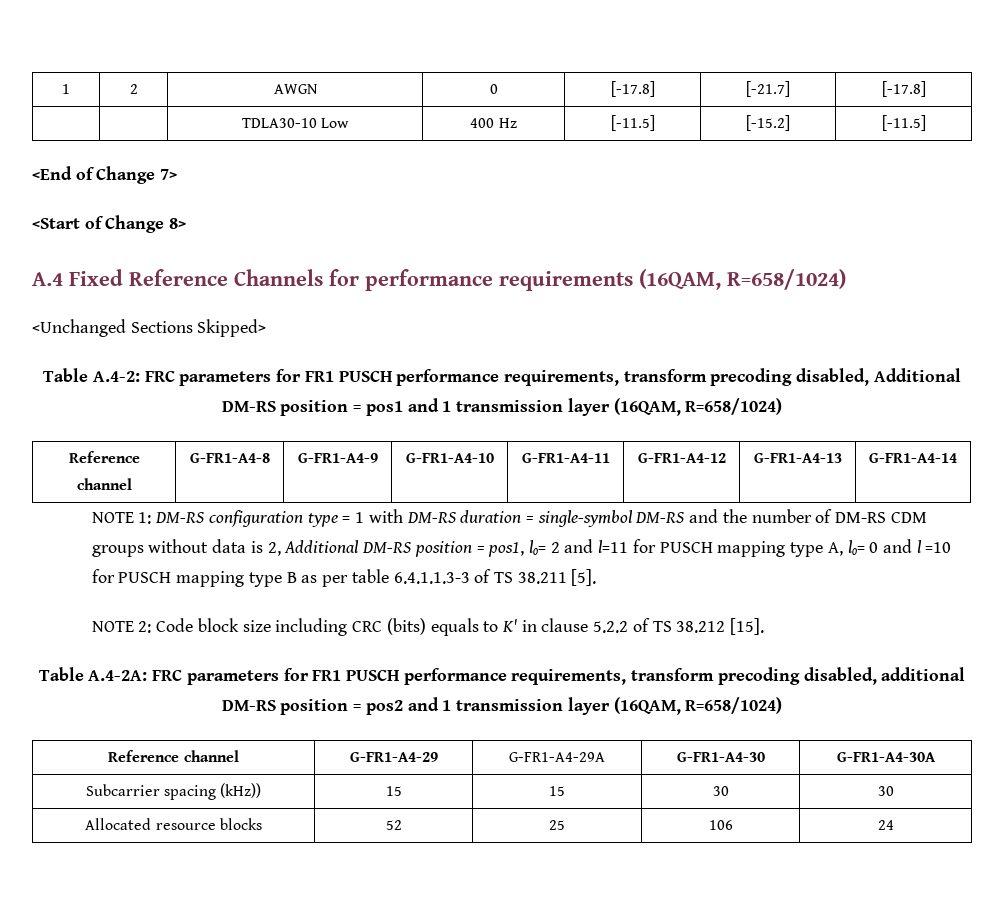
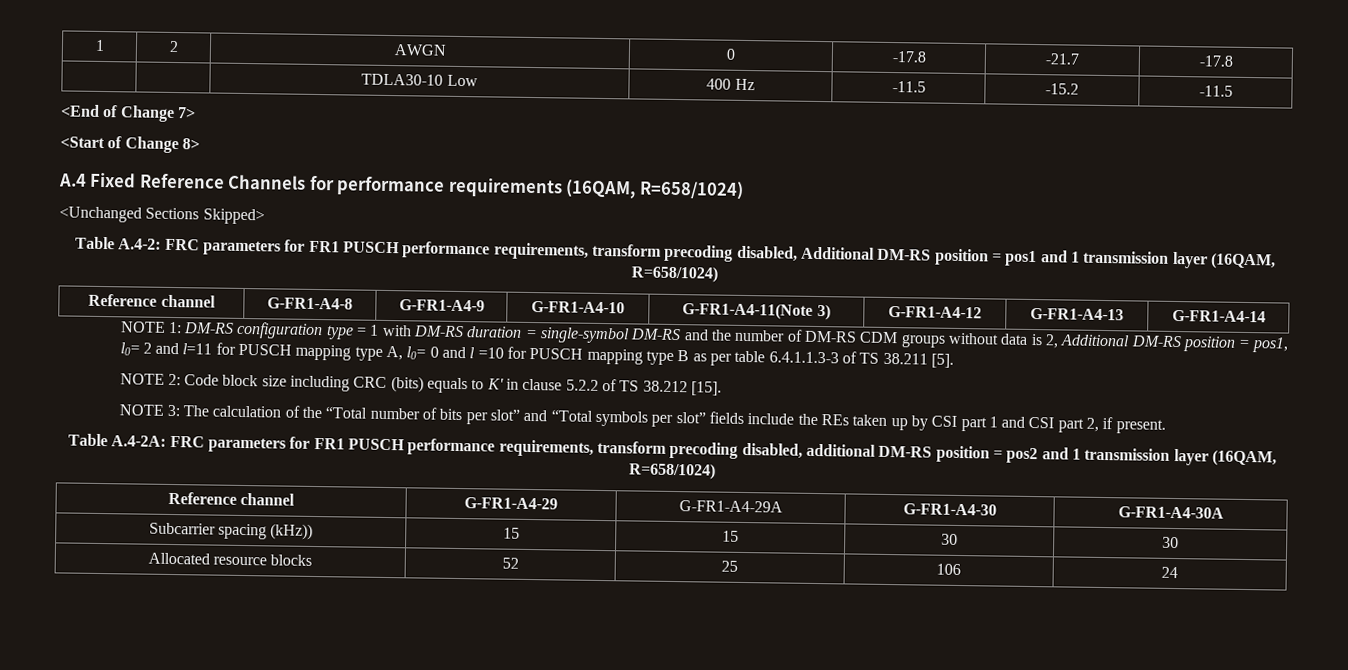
- 1 | 2 | AWGN | 0 | [-17.8] | [-21.7] | [-17.8]
+ 1 | 2 | AWGN | 0 | -17.8 | -21.7 | -17.8
- | | TDLA30-10 Low | 400 Hz | [-11.5] | [-15.2] | [-11.5]
+ | | TDLA30-10 Low | 400 Hz | -11.5 | -15.2 | -11.5
- Reference channel | G-FR1-A4-8 | G-FR1-A4-9 | G-FR1-A4-10 | G-FR1-A4-11 | G-FR1-A4-12 | G-FR1-A4-13 | G-FR1-A4-14
+ Reference channel | G-FR1-A4-8 | G-FR1-A4-9 | G-FR1-A4-10 | G-FR1-A4-11(Note 3) | G-FR1-A4-12 | G-FR1-A4-13 | G-FR1-A4-14
+ NOTE 3: The calculation of the “Total number of bits per slot” and “Total symbols per slot” fields include the REs taken up by CSI part 1 and CSI part 2, if present.

